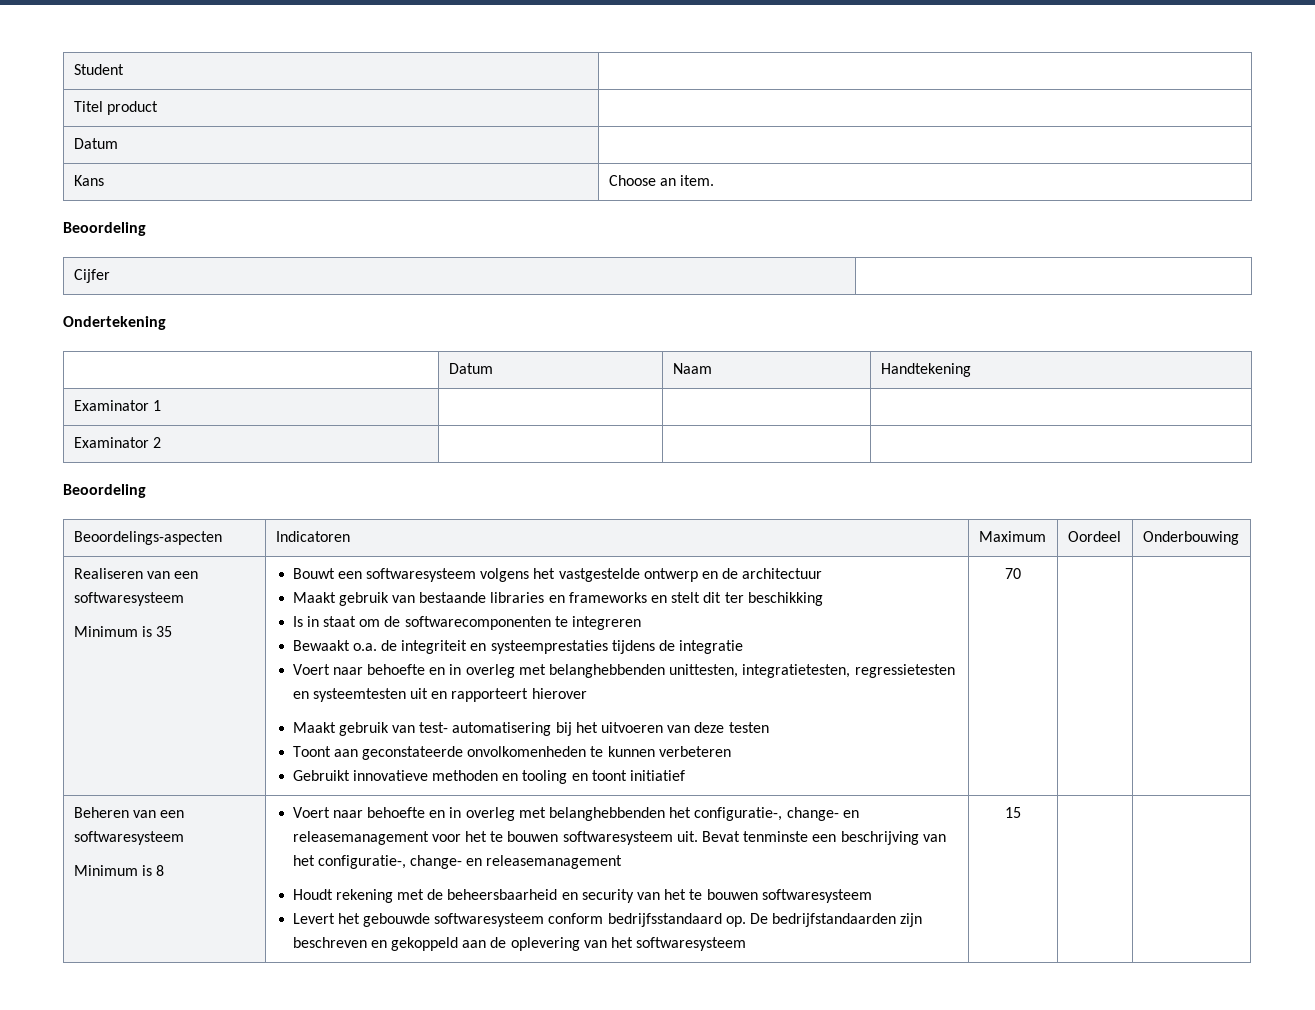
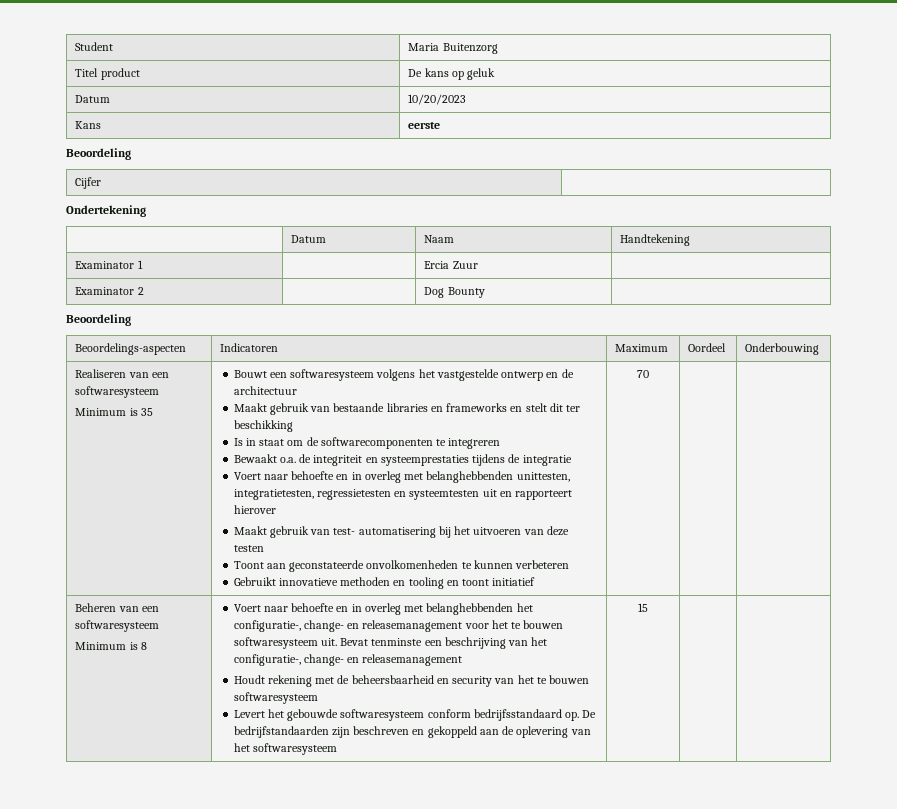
- Student |
+ Student | Maria Buitenzorg
- Titel product |
- Datum |
+ Titel product | De kans op geluk
+ Datum | 10/20/2023
- Kans | Choose an item.
+ Kans | eerste
- Examinator 1 | | |
+ Examinator 1 | | Ercia Zuur |
- Examinator 2 | | |
+ Examinator 2 | | Dog Bounty |

